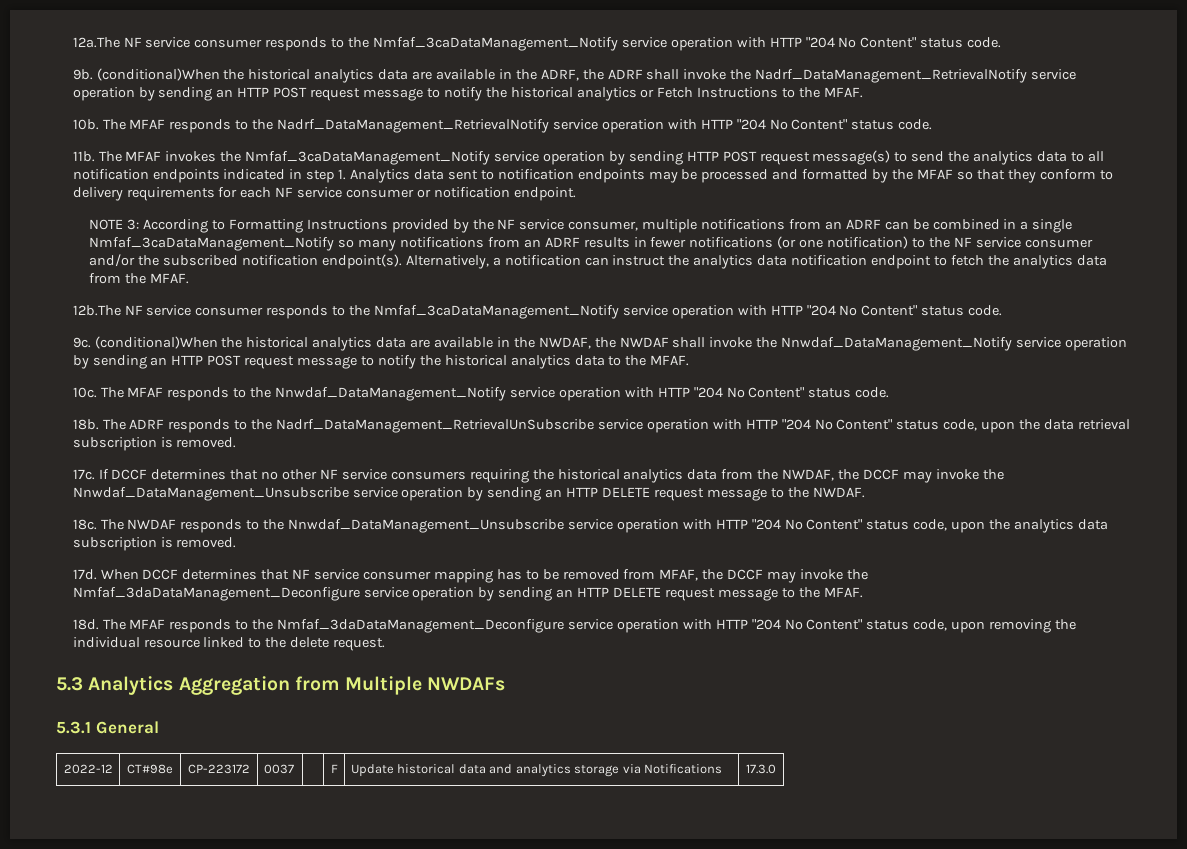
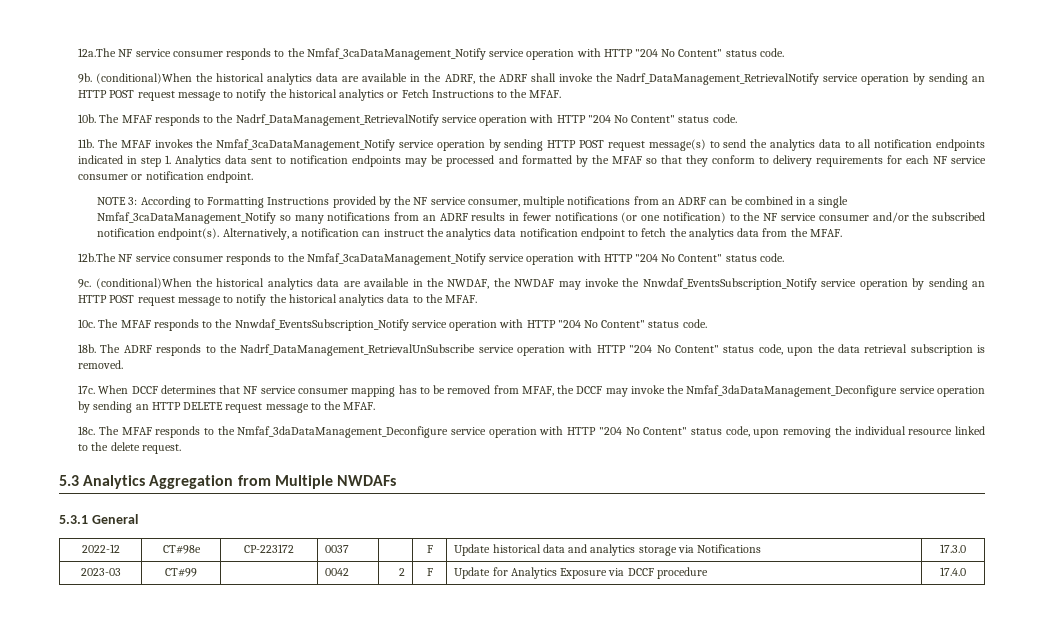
- (conditional)When the historical analytics data are available in the NWDAF, the NWDAF shall invoke the Nnwdaf_DataManagement_Notify service operation by sending an HTTP POST request message to notify the historical analytics data to the MFAF.
+ (conditional)When the historical analytics data are available in the NWDAF, the NWDAF may invoke the Nnwdaf_EventsSubscription_Notify service operation by sending an HTTP POST request message to notify the historical analytics data to the MFAF.
- The MFAF responds to the Nnwdaf_DataManagement_Notify service operation with HTTP "204 No Content" status code.
+ The MFAF responds to the Nnwdaf_EventsSubscription_Notify service operation with HTTP "204 No Content" status code.
- If DCCF determines that no other NF service consumers requiring the historical analytics data from the NWDAF, the DCCF may invoke the Nnwdaf_DataManagement_Unsubscribe service operation by sending an HTTP DELETE request message to the NWDAF.
- 18c. The NWDAF responds to the Nnwdaf_DataManagement_Unsubscribe service operation with HTTP "204 No Content" status code, upon the analytics data subscription is removed.
- 17d.
- 18d.
+ 18c.
+ 2023-03 | CT#99 | | 0042 | 2 | F | Update for Analytics Exposure via DCCF procedure | 17.4.0

